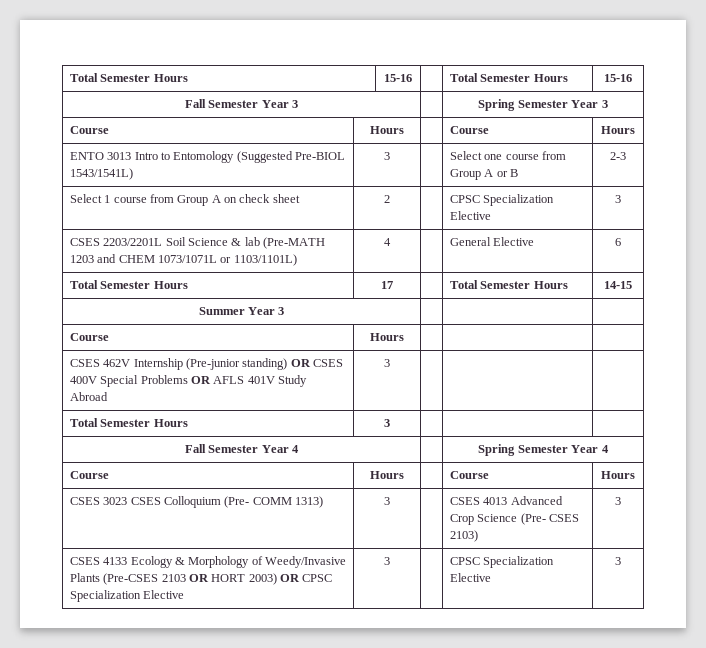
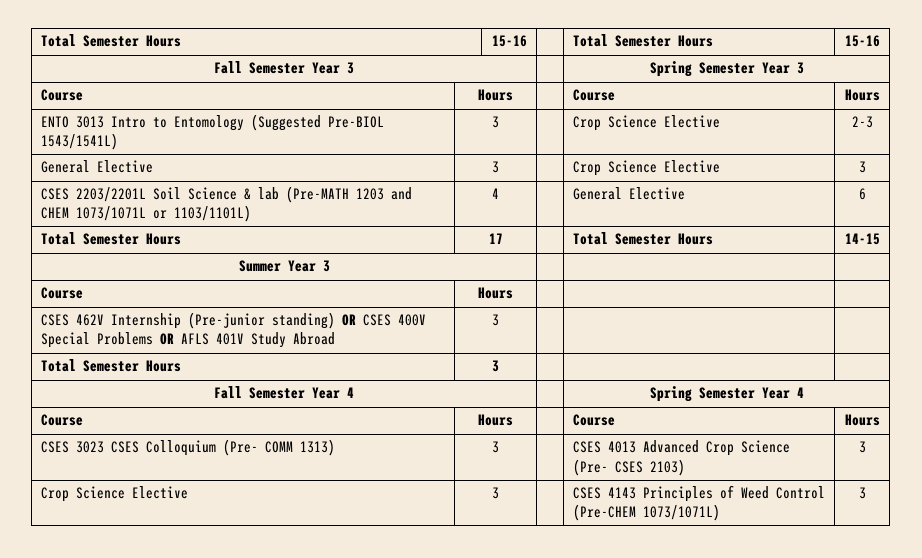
- ENTO 3013 Intro to Entomology (Suggested Pre-BIOL 1543/1541L) | 3 | | Select one course from Group A or B | 2-3
- Select 1 course from Group A on check sheet | 2 | | CPSC Specialization Elective | 3
+ ENTO 3013 Intro to Entomology (Suggested Pre-BIOL 1543/1541L) | 3 | | Crop Science Elective | 2-3
+ General Elective | 3 | | Crop Science Elective | 3
- CSES 4133 Ecology & Morphology of Weedy/Invasive Plants (Pre-CSES 2103 OR HORT 2003) OR CPSC Specialization Elective | 3 | | CPSC Specialization Elective | 3
+ Crop Science Elective | 3 | | CSES 4143 Principles of Weed Control (Pre-CHEM 1073/1071L) | 3

